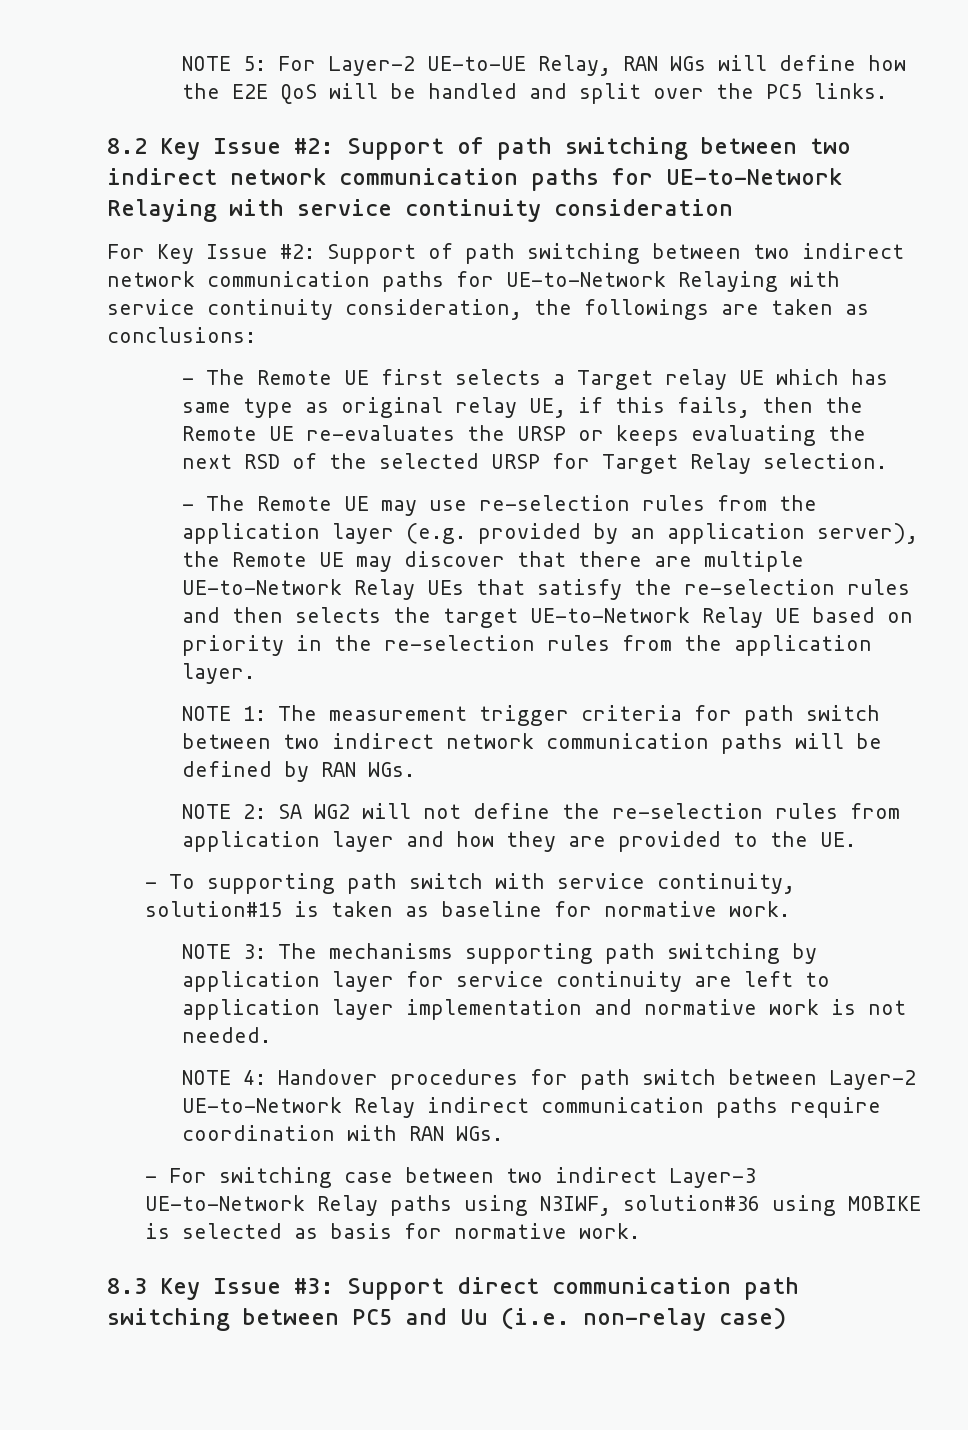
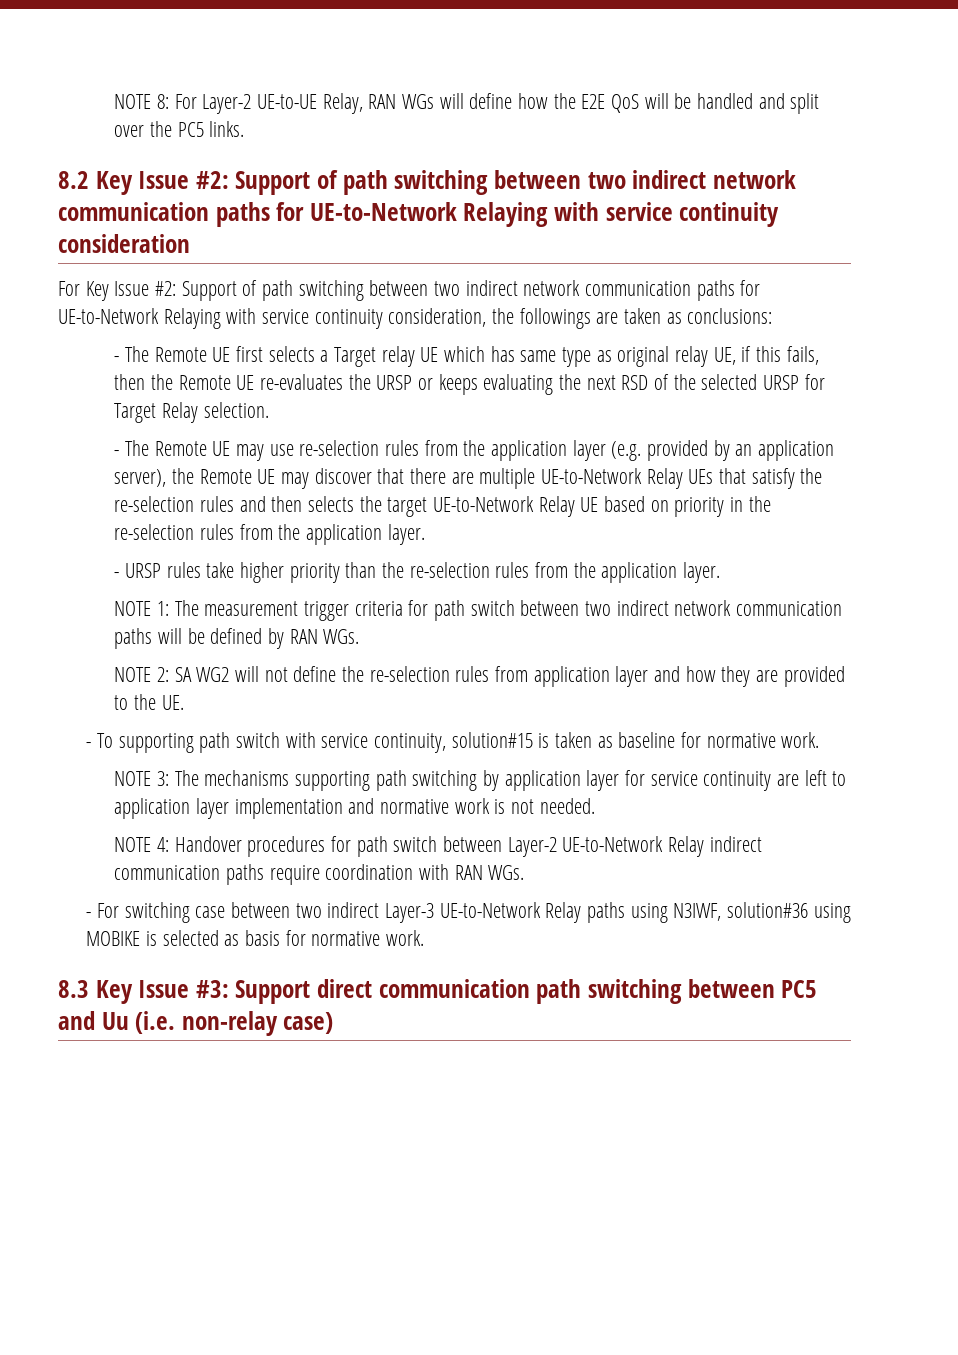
- NOTE 5: For Layer-2 UE-to-UE Relay, RAN WGs will define how the E2E QoS will be handled and split over the PC5 links.
+ NOTE 8: For Layer-2 UE-to-UE Relay, RAN WGs will define how the E2E QoS will be handled and split over the PC5 links.
+ - URSP rules take higher priority than the re-selection rules from the application layer.

